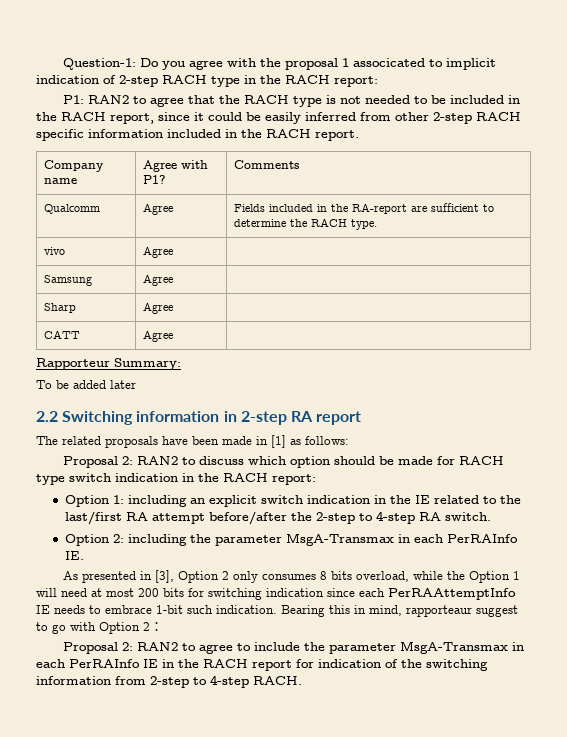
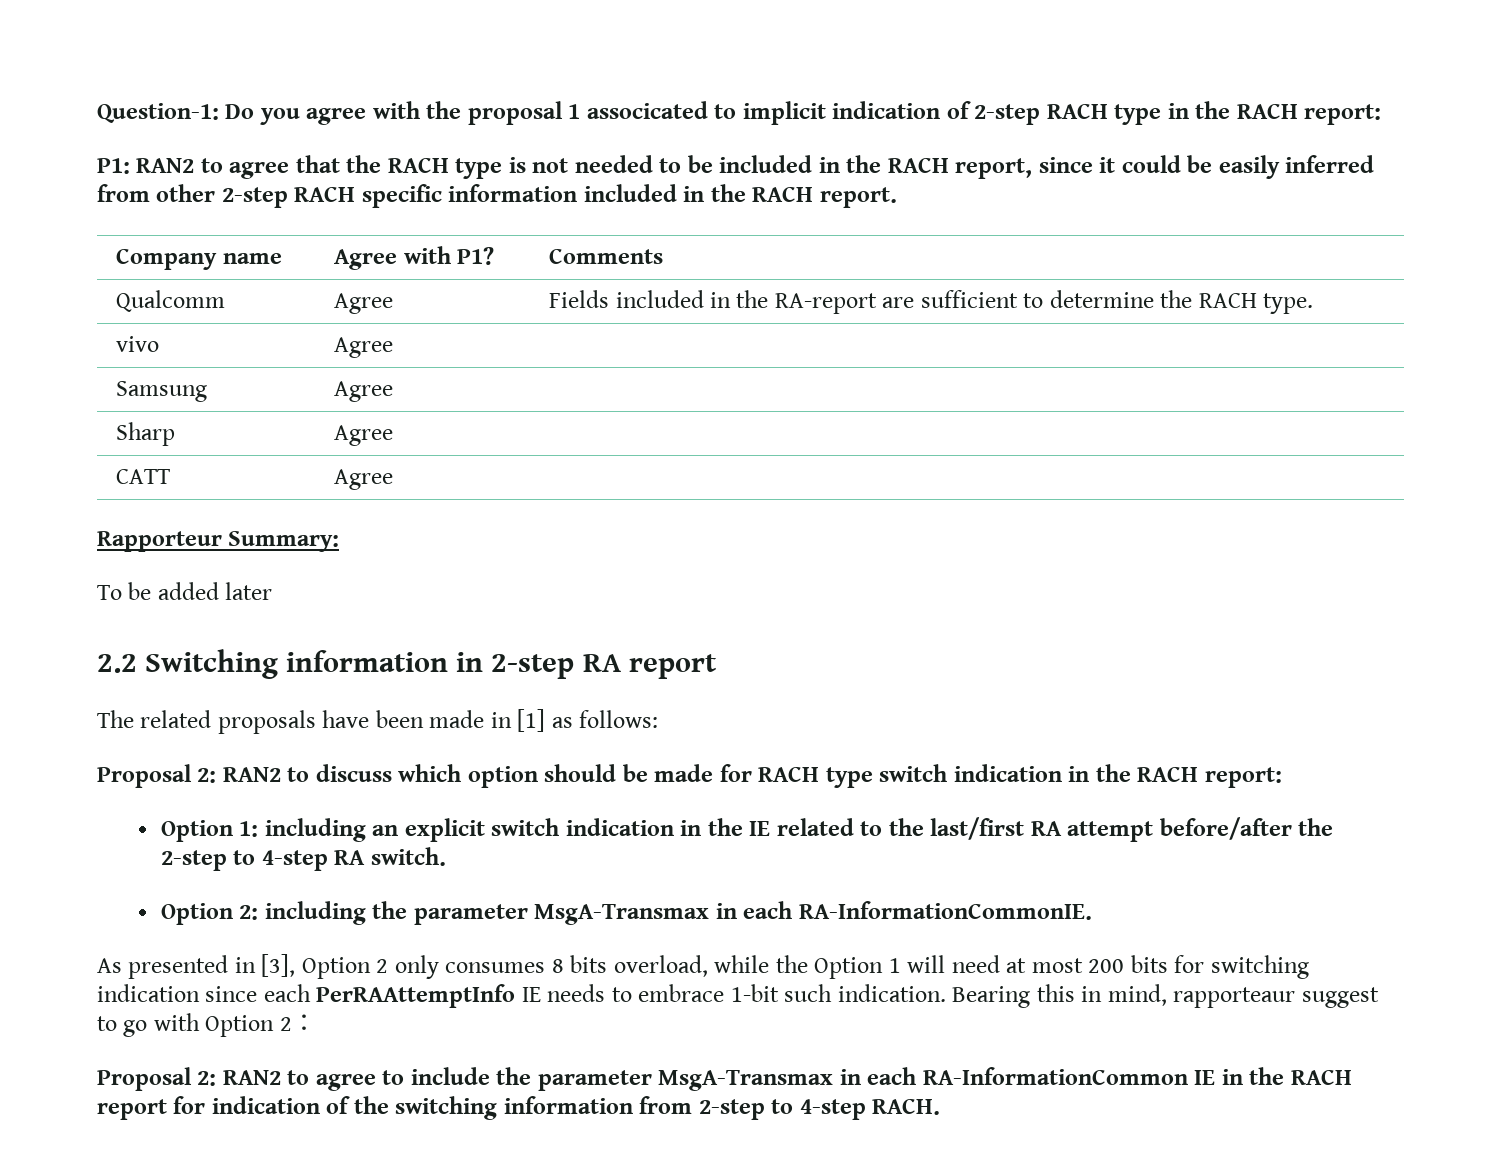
- Option 2: including the parameter MsgA-Transmax in each PerRAInfo IE.
+ Option 2: including the parameter MsgA-Transmax in each RA-InformationCommonIE.
- Proposal 2: RAN2 to agree to include the parameter MsgA-Transmax in each PerRAInfo IE in the RACH report for indication of the switching information from 2-step to 4-step RACH.
+ Proposal 2: RAN2 to agree to include the parameter MsgA-Transmax in each RA-InformationCommon IE in the RACH report for indication of the switching information from 2-step to 4-step RACH.

